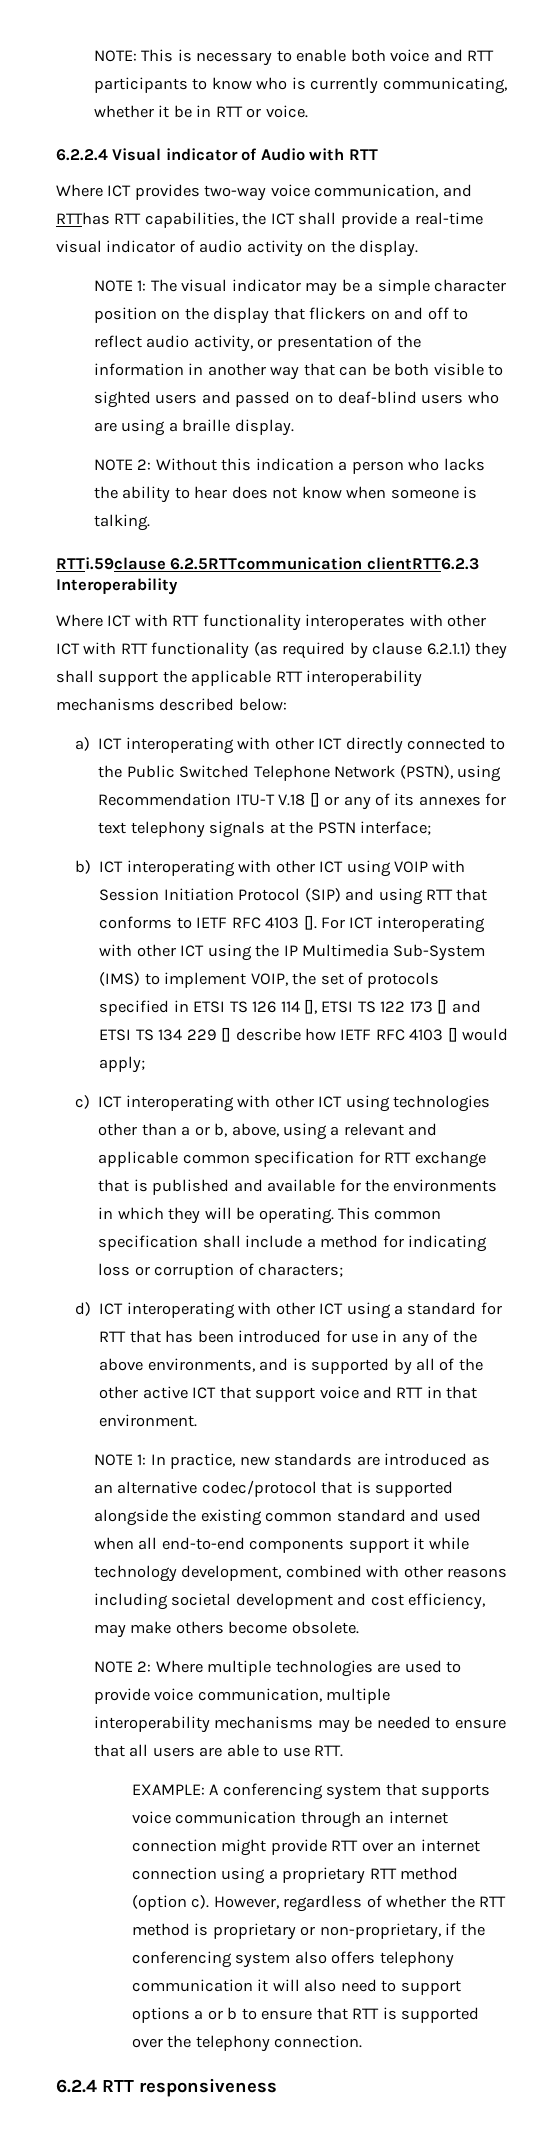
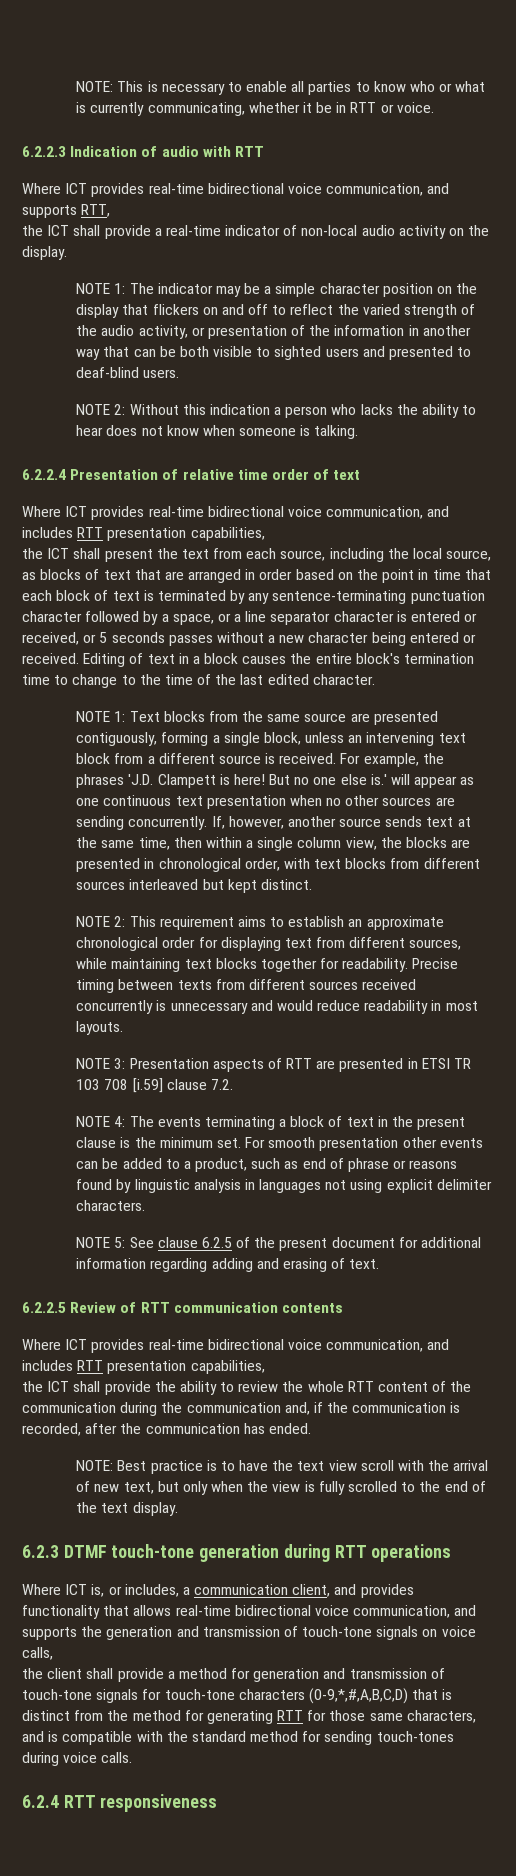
- NOTE: This is necessary to enable both voice and RTT participants to know who is currently communicating, whether it be in RTT or voice.
+ NOTE: This is necessary to enable all parties to know who or what is currently communicating, whether it be in RTT or voice.
- 6.2.2.4 Visual indicator of Audio with RTT
+ 6.2.2.3 Indication of audio with RTT
- Where ICT provides two-way voice communication, and RTThas RTT capabilities, the ICT shall provide a real-time visual indicator of audio activity on the display.
+ Where ICT provides real-time bidirectional voice communication, and supports RTT,
+ the ICT shall provide a real-time indicator of non-local audio activity on the display.
- NOTE 1: The visual indicator may be a simple character position on the display that flickers on and off to reflect audio activity, or presentation of the information in another way that can be both visible to sighted users and passed on to deaf-blind users who are using a braille display.
+ NOTE 1: The indicator may be a simple character position on the display that flickers on and off to reflect the varied strength of the audio activity, or presentation of the information in another way that can be both visible to sighted users and presented to deaf-blind users.
- RTTi.59clause 6.2.5RTTcommunication clientRTT6.2.3 Interoperability
- Where ICT with RTT functionality interoperates with other ICT with RTT functionality (as required by clause 6.2.1.1) they shall support the applicable RTT interoperability mechanisms described below:
- a) ICT interoperating with other ICT directly connected to the Public Switched Telephone Network (PSTN), using Recommendation ITU-T V.18 [] or any of its annexes for text telephony signals at the PSTN interface;
- b) ICT interoperating with other ICT using VOIP with Session Initiation Protocol (SIP) and using RTT that conforms to IETF RFC 4103 []. For ICT interoperating with other ICT using the IP Multimedia Sub-System (IMS) to implement VOIP, the set of protocols specified in ETSI TS 126 114 [], ETSI TS 122 173 [] and ETSI TS 134 229 [] describe how IETF RFC 4103 [] would apply;
- c) ICT interoperating with other ICT using technologies other than a or b, above, using a relevant and applicable common specification for RTT exchange that is published and available for the environments in which they will be operating. This common specification shall include a method for indicating loss or corruption of characters;
- d) ICT interoperating with other ICT using a standard for RTT that has been introduced for use in any of the above environments, and is supported by all of the other active ICT that support voice and RTT in that environment.
- NOTE 1: In practice, new standards are introduced as an alternative codec/protocol that is supported alongside the existing common standard and used when all end-to-end components support it while technology development, combined with other reasons including societal development and cost efficiency, may make others become obsolete.
- NOTE 2: Where multiple technologies are used to provide voice communication, multiple interoperability mechanisms may be needed to ensure that all users are able to use RTT.
- EXAMPLE: A conferencing system that supports voice communication through an internet connection might provide RTT over an internet connection using a proprietary RTT method (option c). However, regardless of whether the RTT method is proprietary or non-proprietary, if the conferencing system also offers telephony communication it will also need to support options a or b to ensure that RTT is supported over the telephony connection.
+ 6.2.2.4 Presentation of relative time order of text
+ Where ICT provides real-time bidirectional voice communication, and includes RTT presentation capabilities,
+ the ICT shall present the text from each source, including the local source, as blocks of text that are arranged in order based on the point in time that each block of text is terminated by any sentence-terminating punctuation character followed by a space, or a line separator character is entered or received, or 5 seconds passes without a new character being entered or received. Editing of text in a block causes the entire block's termination time to change to the time of the last edited character.
+ NOTE 1: Text blocks from the same source are presented contiguously, forming a single block, unless an intervening text block from a different source is received. For example, the phrases 'J.D. Clampett is here! But no one else is.' will appear as one continuous text presentation when no other sources are sending concurrently. If, however, another source sends text at the same time, then within a single column view, the blocks are presented in chronological order, with text blocks from different sources interleaved but kept distinct.
+ NOTE 2: This requirement aims to establish an approximate chronological order for displaying text from different sources, while maintaining text blocks together for readability. Precise timing between texts from different sources received concurrently is unnecessary and would reduce readability in most layouts.
+ NOTE 3: Presentation aspects of RTT are presented in ETSI TR 103 708 [i.59] clause 7.2.
+ NOTE 4: The events terminating a block of text in the present clause is the minimum set. For smooth presentation other events can be added to a product, such as end of phrase or reasons found by linguistic analysis in languages not using explicit delimiter characters.
+ NOTE 5: See clause 6.2.5 of the present document for additional information regarding adding and erasing of text.
+ 6.2.2.5 Review of RTT communication contents
+ Where ICT provides real-time bidirectional voice communication, and includes RTT presentation capabilities,
+ the ICT shall provide the ability to review the whole RTT content of the communication during the communication and, if the communication is recorded, after the communication has ended.
+ NOTE: Best practice is to have the text view scroll with the arrival of new text, but only when the view is fully scrolled to the end of the text display.
+ 6.2.3 DTMF touch-tone generation during RTT operations
+ Where ICT is, or includes, a communication client, and provides functionality that allows real-time bidirectional voice communication, and supports the generation and transmission of touch-tone signals on voice calls,
+ the client shall provide a method for generation and transmission of touch-tone signals for touch-tone characters (0-9,*,#,A,B,C,D) that is distinct from the method for generating RTT for those same characters, and is compatible with the standard method for sending touch-tones during voice calls.

